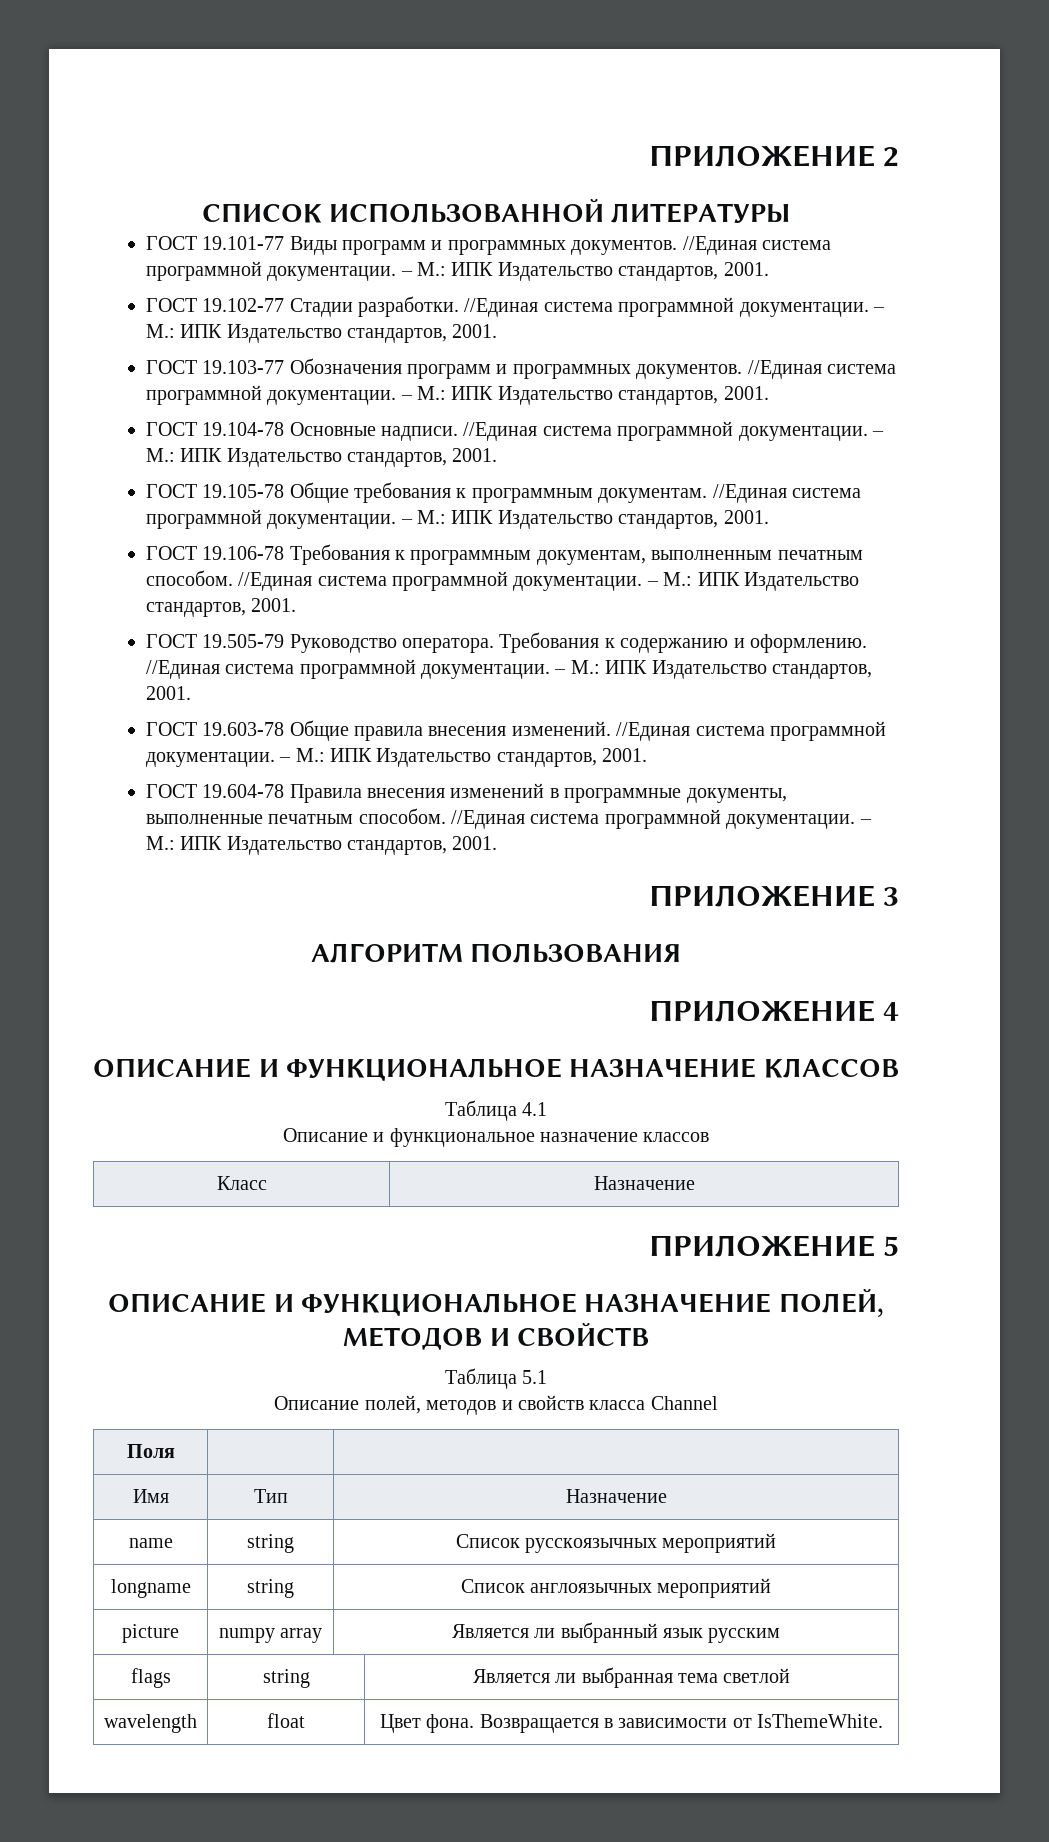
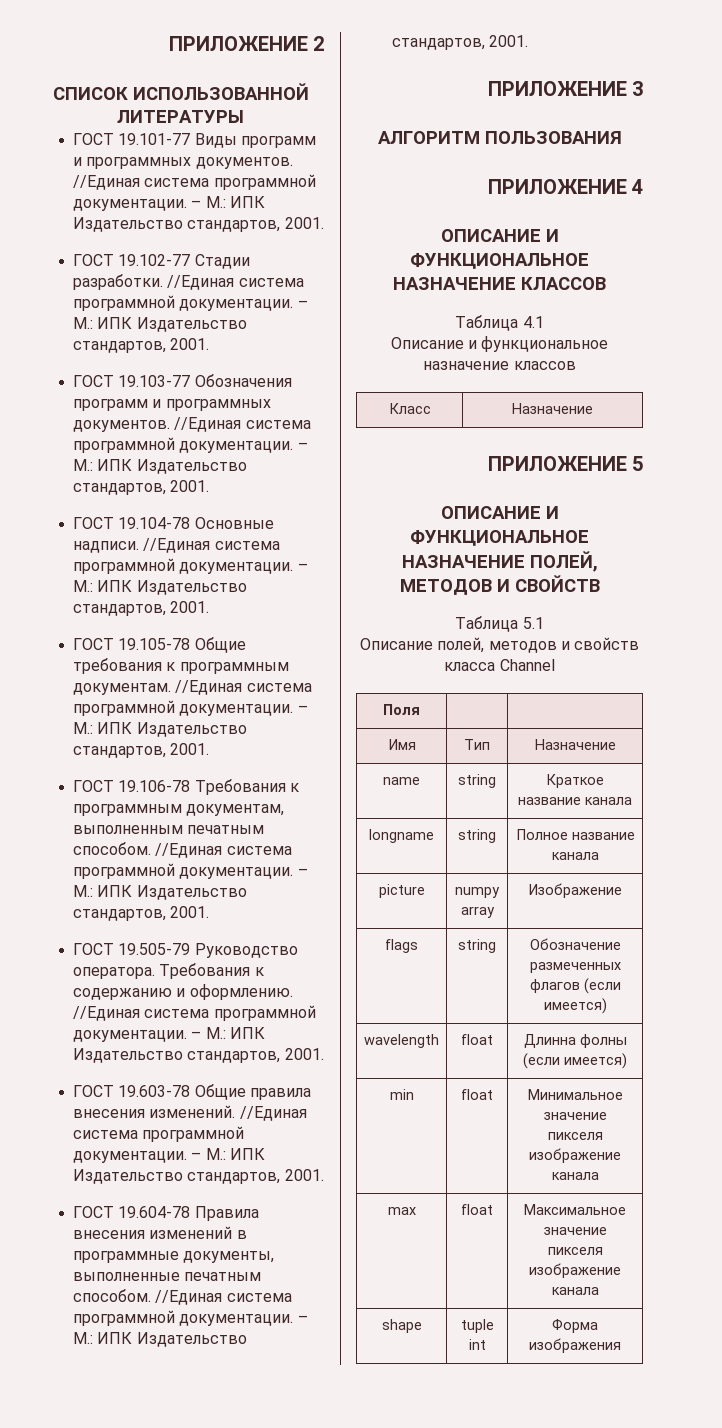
- name | string | Список русскоязычных мероприятий
+ name | string | Краткое название канала
- longname | string | Список англоязычных мероприятий
+ longname | string | Полное название канала
- picture | numpy array | Является ли выбранный язык русским
- flags | string | Является ли выбранная тема светлой
- wavelength | float | Цвет фона. Возвращается в зависимости от IsThemeWhite.
+ picture | numpy array | Изображение
+ flags | string | Обозначение размеченных флагов (если имеется)
+ wavelength | float | Длинна фолны (если имеется)
+ min | float | Минимальное значение пикселя изображение канала
+ max | float | Максимальное значение пикселя изображение канала
+ shape | tuple int | Форма изображения

